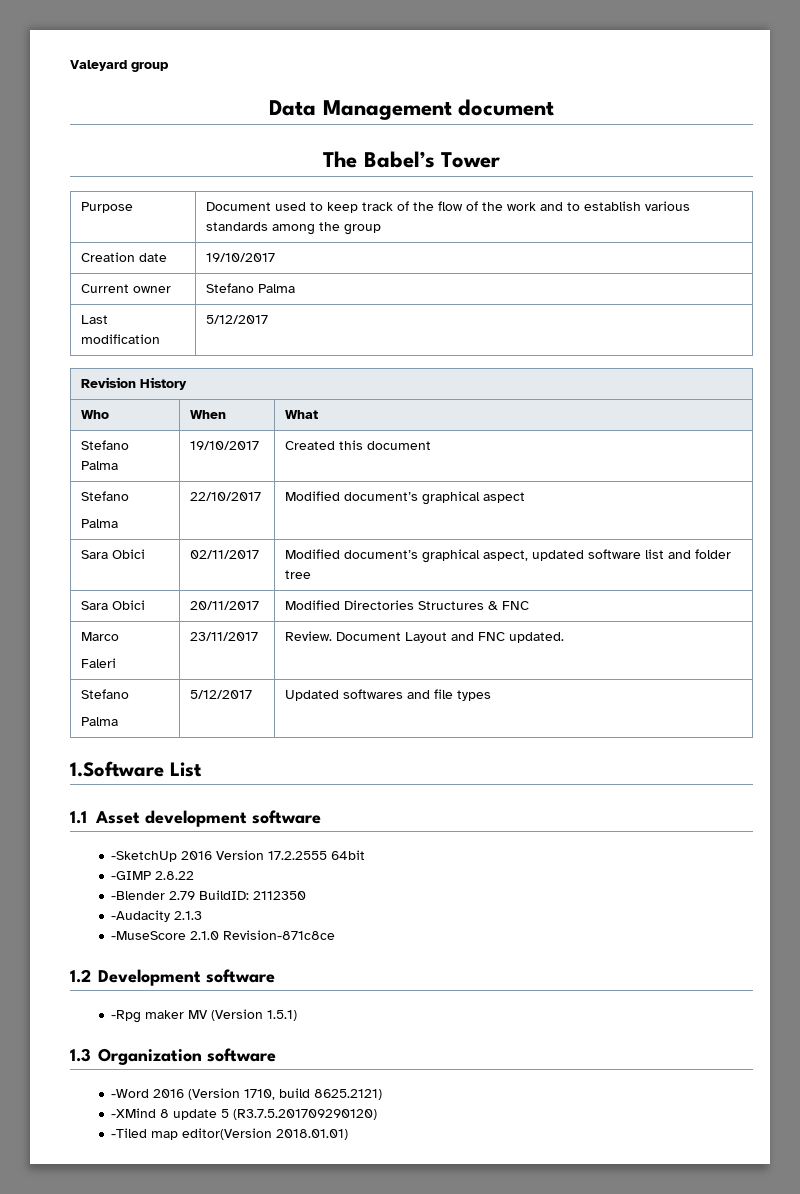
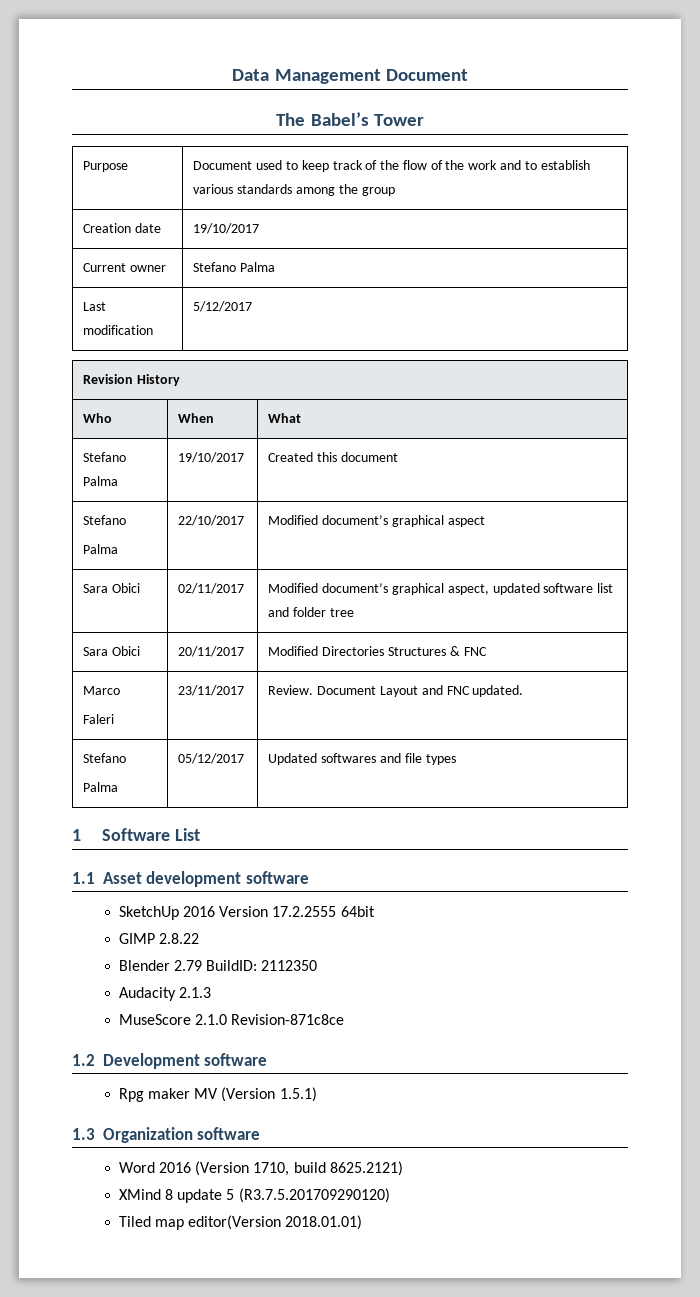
- Valeyard group
- Data Management document
+ Data Management Document
  Marco
  Faleri | 23/11/2017 | Review. Document Layout and FNC updated.
  Stefano
- Palma | 5/12/2017 | Updated softwares and file types
+ Palma | 05/12/2017 | Updated softwares and file types
- 1.Software List
+ 1 Software List
- -SketchUp 2016 Version 17.2.2555 64bit
+ SketchUp 2016 Version 17.2.2555 64bit
- -GIMP 2.8.22
+ GIMP 2.8.22
- -Blender 2.79 BuildID: 2112350
+ Blender 2.79 BuildID: 2112350
- -Audacity 2.1.3
+ Audacity 2.1.3
- -MuseScore 2.1.0 Revision-871c8ce
+ MuseScore 2.1.0 Revision-871c8ce
- -Rpg maker MV (Version 1.5.1)
+ Rpg maker MV (Version 1.5.1)
- -Word 2016 (Version 1710, build 8625.2121)
+ Word 2016 (Version 1710, build 8625.2121)
- -XMind 8 update 5 (R3.7.5.201709290120)
+ XMind 8 update 5 (R3.7.5.201709290120)
- -Tiled map editor(Version 2018.01.01)
+ Tiled map editor(Version 2018.01.01)

